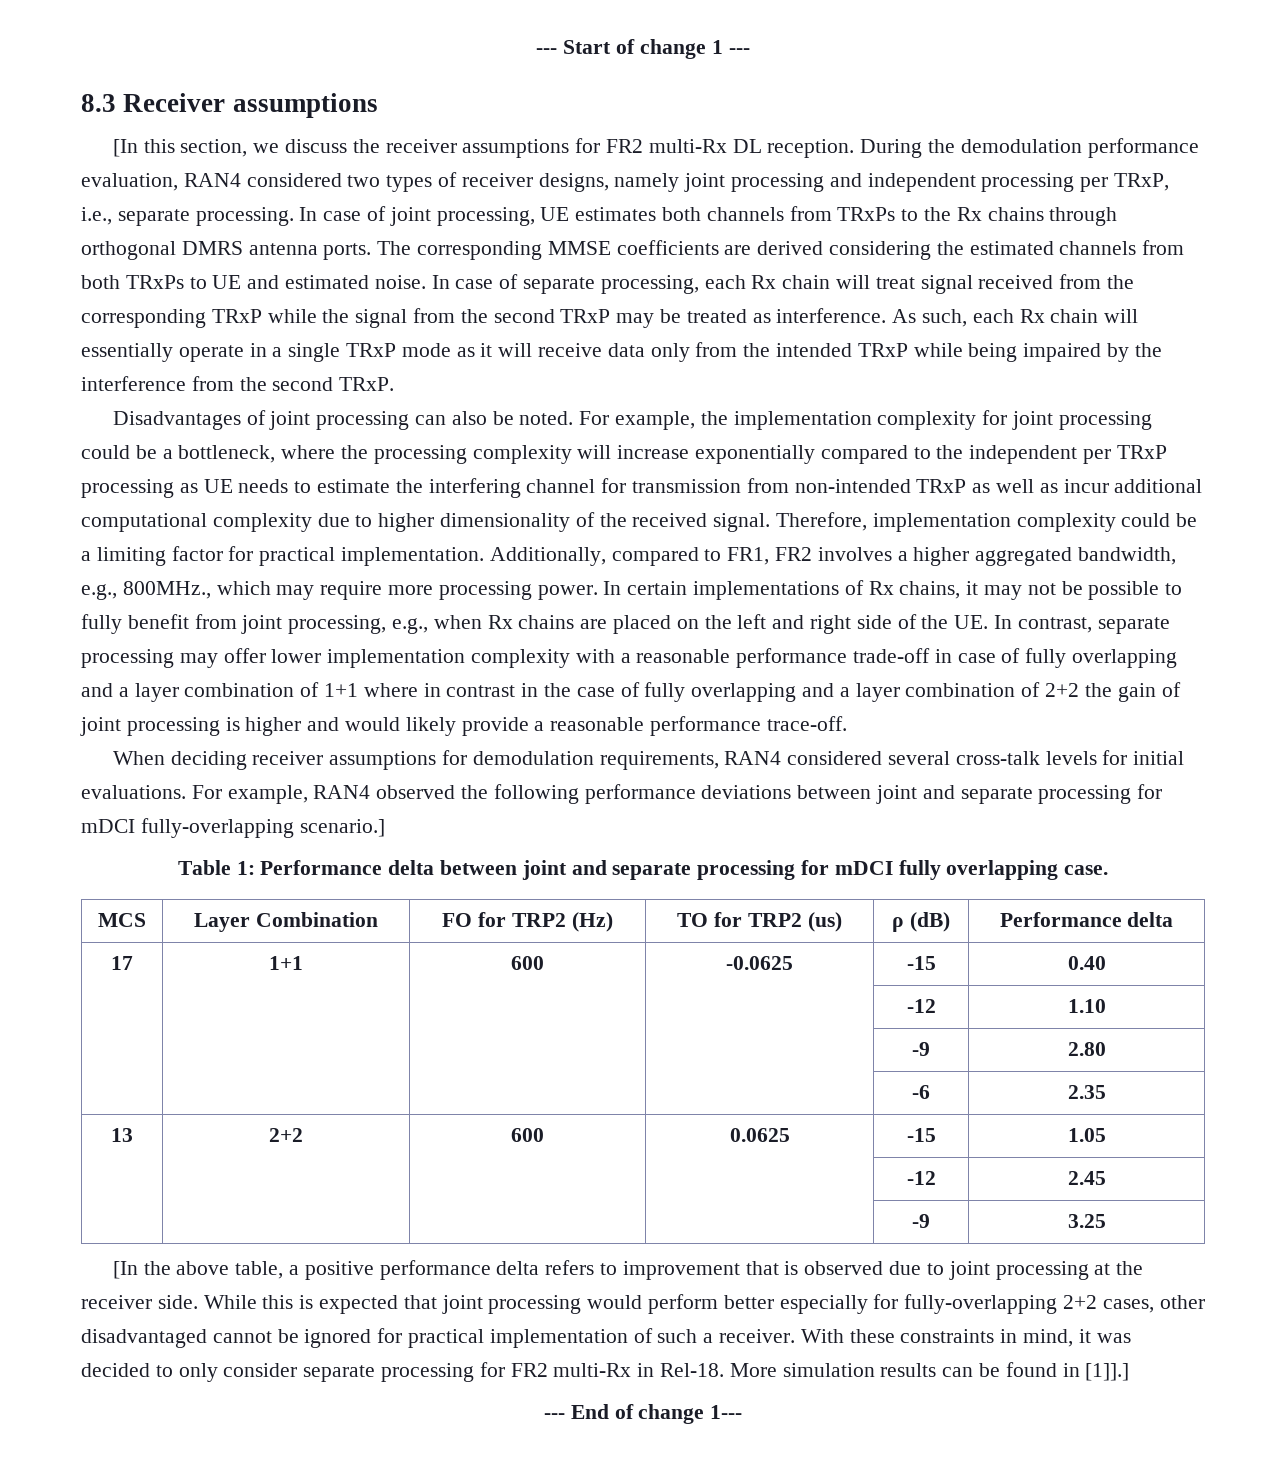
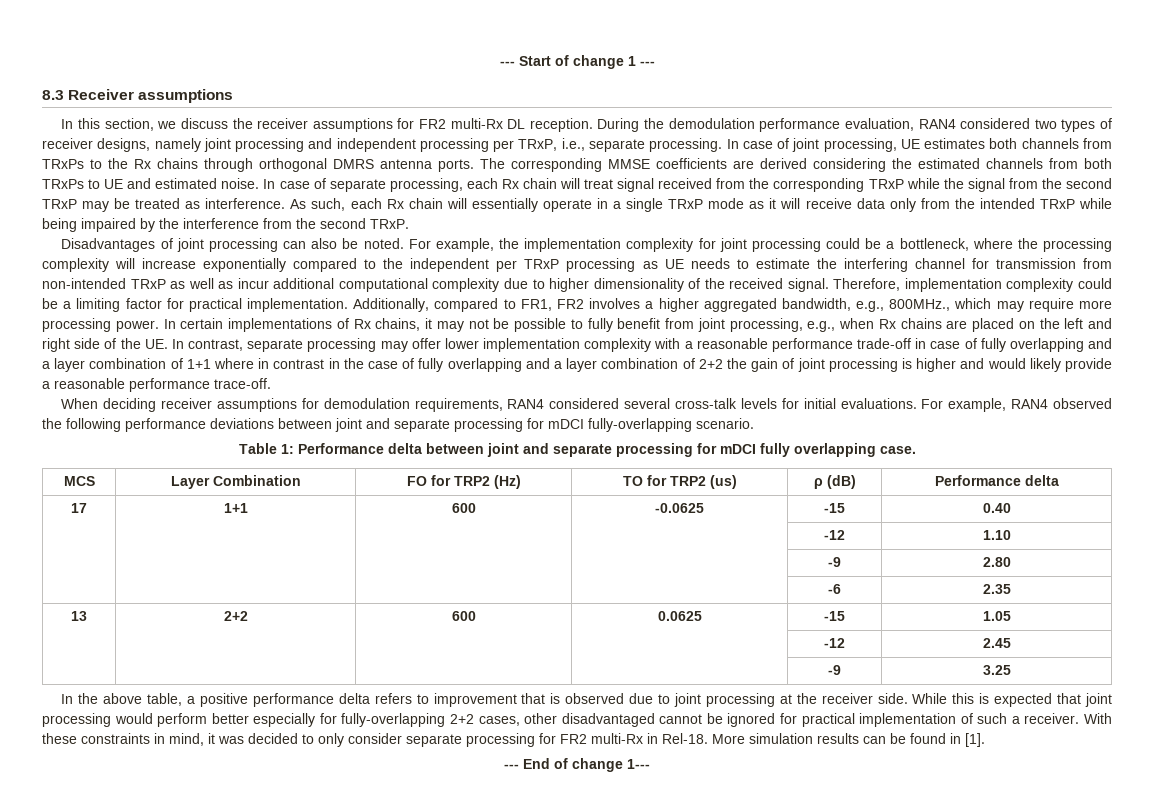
- [In this section, we discuss the receiver assumptions for FR2 multi-Rx DL reception.
+ In this section, we discuss the receiver assumptions for FR2 multi-Rx DL reception.
- For example, RAN4 observed the following performance deviations between joint and separate processing for mDCI fully-overlapping scenario.]
+ For example, RAN4 observed the following performance deviations between joint and separate processing for mDCI fully-overlapping scenario.
- [In the above table, a positive performance delta refers to improvement that is observed due to joint processing at the receiver side.
+ In the above table, a positive performance delta refers to improvement that is observed due to joint processing at the receiver side.
- More simulation results can be found in [1]].]
+ More simulation results can be found in [1].

